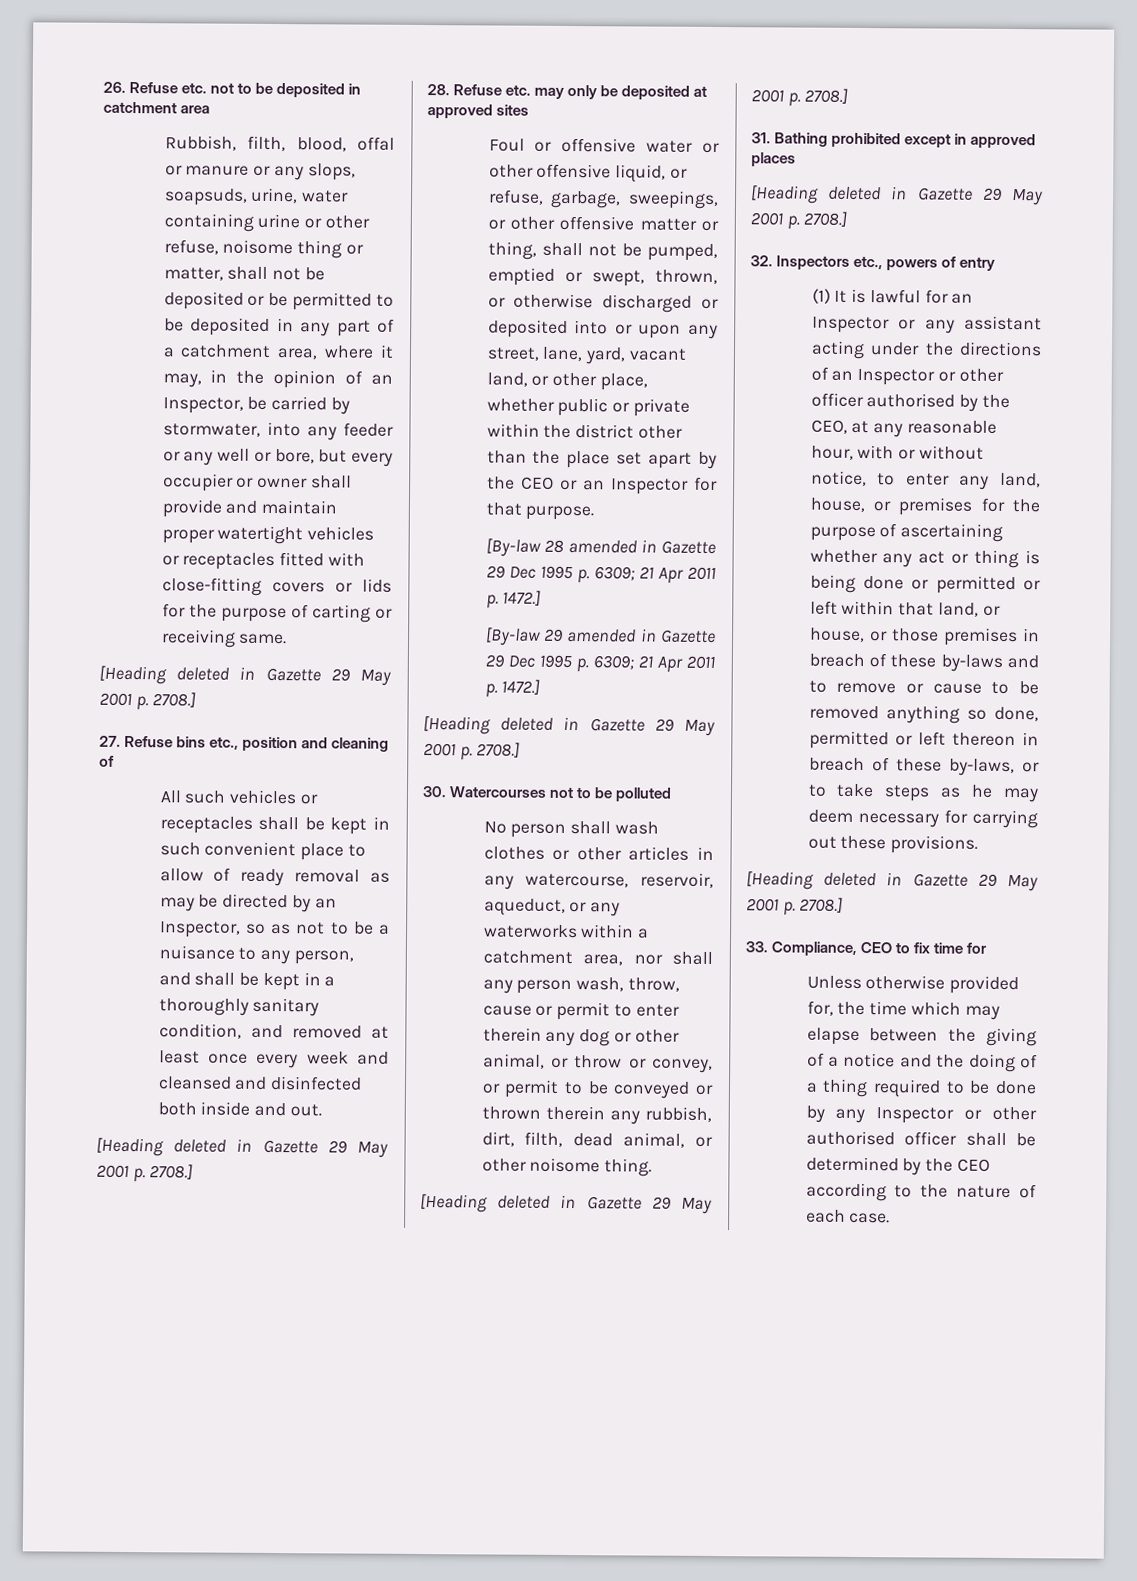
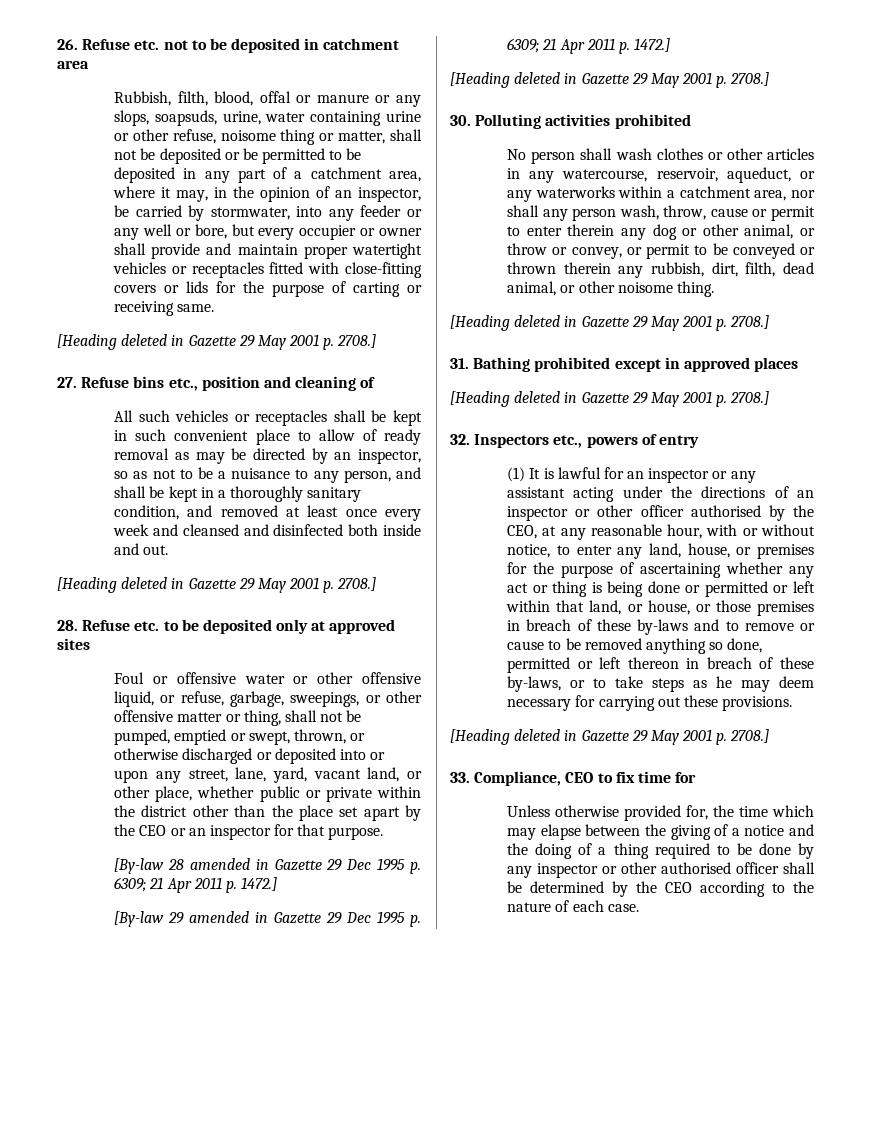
- Rubbish, filth, blood, offal or manure or any slops, soapsuds, urine, water containing urine or other refuse, noisome thing or matter, shall not be deposited or be permitted to be deposited in any part of a catchment area, where it may, in the opinion of an Inspector, be carried by stormwater, into any feeder or any well or bore, but every occupier or owner shall provide and maintain proper watertight vehicles or receptacles fitted with close-fitting covers or lids for the purpose of carting or receiving same.
+ Rubbish, filth, blood, offal or manure or any slops, soapsuds, urine, water containing urine or other refuse, noisome thing or matter, shall not be deposited or be permitted to be deposited in any part of a catchment area, where it may, in the opinion of an inspector, be carried by stormwater, into any feeder or any well or bore, but every occupier or owner shall provide and maintain proper watertight vehicles or receptacles fitted with close-fitting covers or lids for the purpose of carting or receiving same.
- All such vehicles or receptacles shall be kept in such convenient place to allow of ready removal as may be directed by an Inspector, so as not to be a nuisance to any person, and shall be kept in a thoroughly sanitary condition, and removed at least once every week and cleansed and disinfected both inside and out.
+ All such vehicles or receptacles shall be kept in such convenient place to allow of ready removal as may be directed by an inspector, so as not to be a nuisance to any person, and shall be kept in a thoroughly sanitary condition, and removed at least once every week and cleansed and disinfected both inside and out.
- 28. Refuse etc. may only be deposited at approved sites
+ 28. Refuse etc. to be deposited only at approved sites
- Foul or offensive water or other offensive liquid, or refuse, garbage, sweepings, or other offensive matter or thing, shall not be pumped, emptied or swept, thrown, or otherwise discharged or deposited into or upon any street, lane, yard, vacant land, or other place, whether public or private within the district other than the place set apart by the CEO or an Inspector for that purpose.
+ Foul or offensive water or other offensive liquid, or refuse, garbage, sweepings, or other offensive matter or thing, shall not be pumped, emptied or swept, thrown, or otherwise discharged or deposited into or upon any street, lane, yard, vacant land, or other place, whether public or private within the district other than the place set apart by the CEO or an inspector for that purpose.
- 30. Watercourses not to be polluted
+ 30. Polluting activities prohibited
- (1) It is lawful for an Inspector or any assistant acting under the directions of an Inspector or other officer authorised by the CEO, at any reasonable hour, with or without notice, to enter any land, house, or premises for the purpose of ascertaining whether any act or thing is being done or permitted or left within that land, or house, or those premises in breach of these by-laws and to remove or cause to be removed anything so done, permitted or left thereon in breach of these by-laws, or to take steps as he may deem necessary for carrying out these provisions.
+ (1) It is lawful for an inspector or any assistant acting under the directions of an inspector or other officer authorised by the CEO, at any reasonable hour, with or without notice, to enter any land, house, or premises for the purpose of ascertaining whether any act or thing is being done or permitted or left within that land, or house, or those premises in breach of these by-laws and to remove or cause to be removed anything so done, permitted or left thereon in breach of these by-laws, or to take steps as he may deem necessary for carrying out these provisions.
- Unless otherwise provided for, the time which may elapse between the giving of a notice and the doing of a thing required to be done by any Inspector or other authorised officer shall be determined by the CEO according to the nature of each case.
+ Unless otherwise provided for, the time which may elapse between the giving of a notice and the doing of a thing required to be done by any inspector or other authorised officer shall be determined by the CEO according to the nature of each case.

